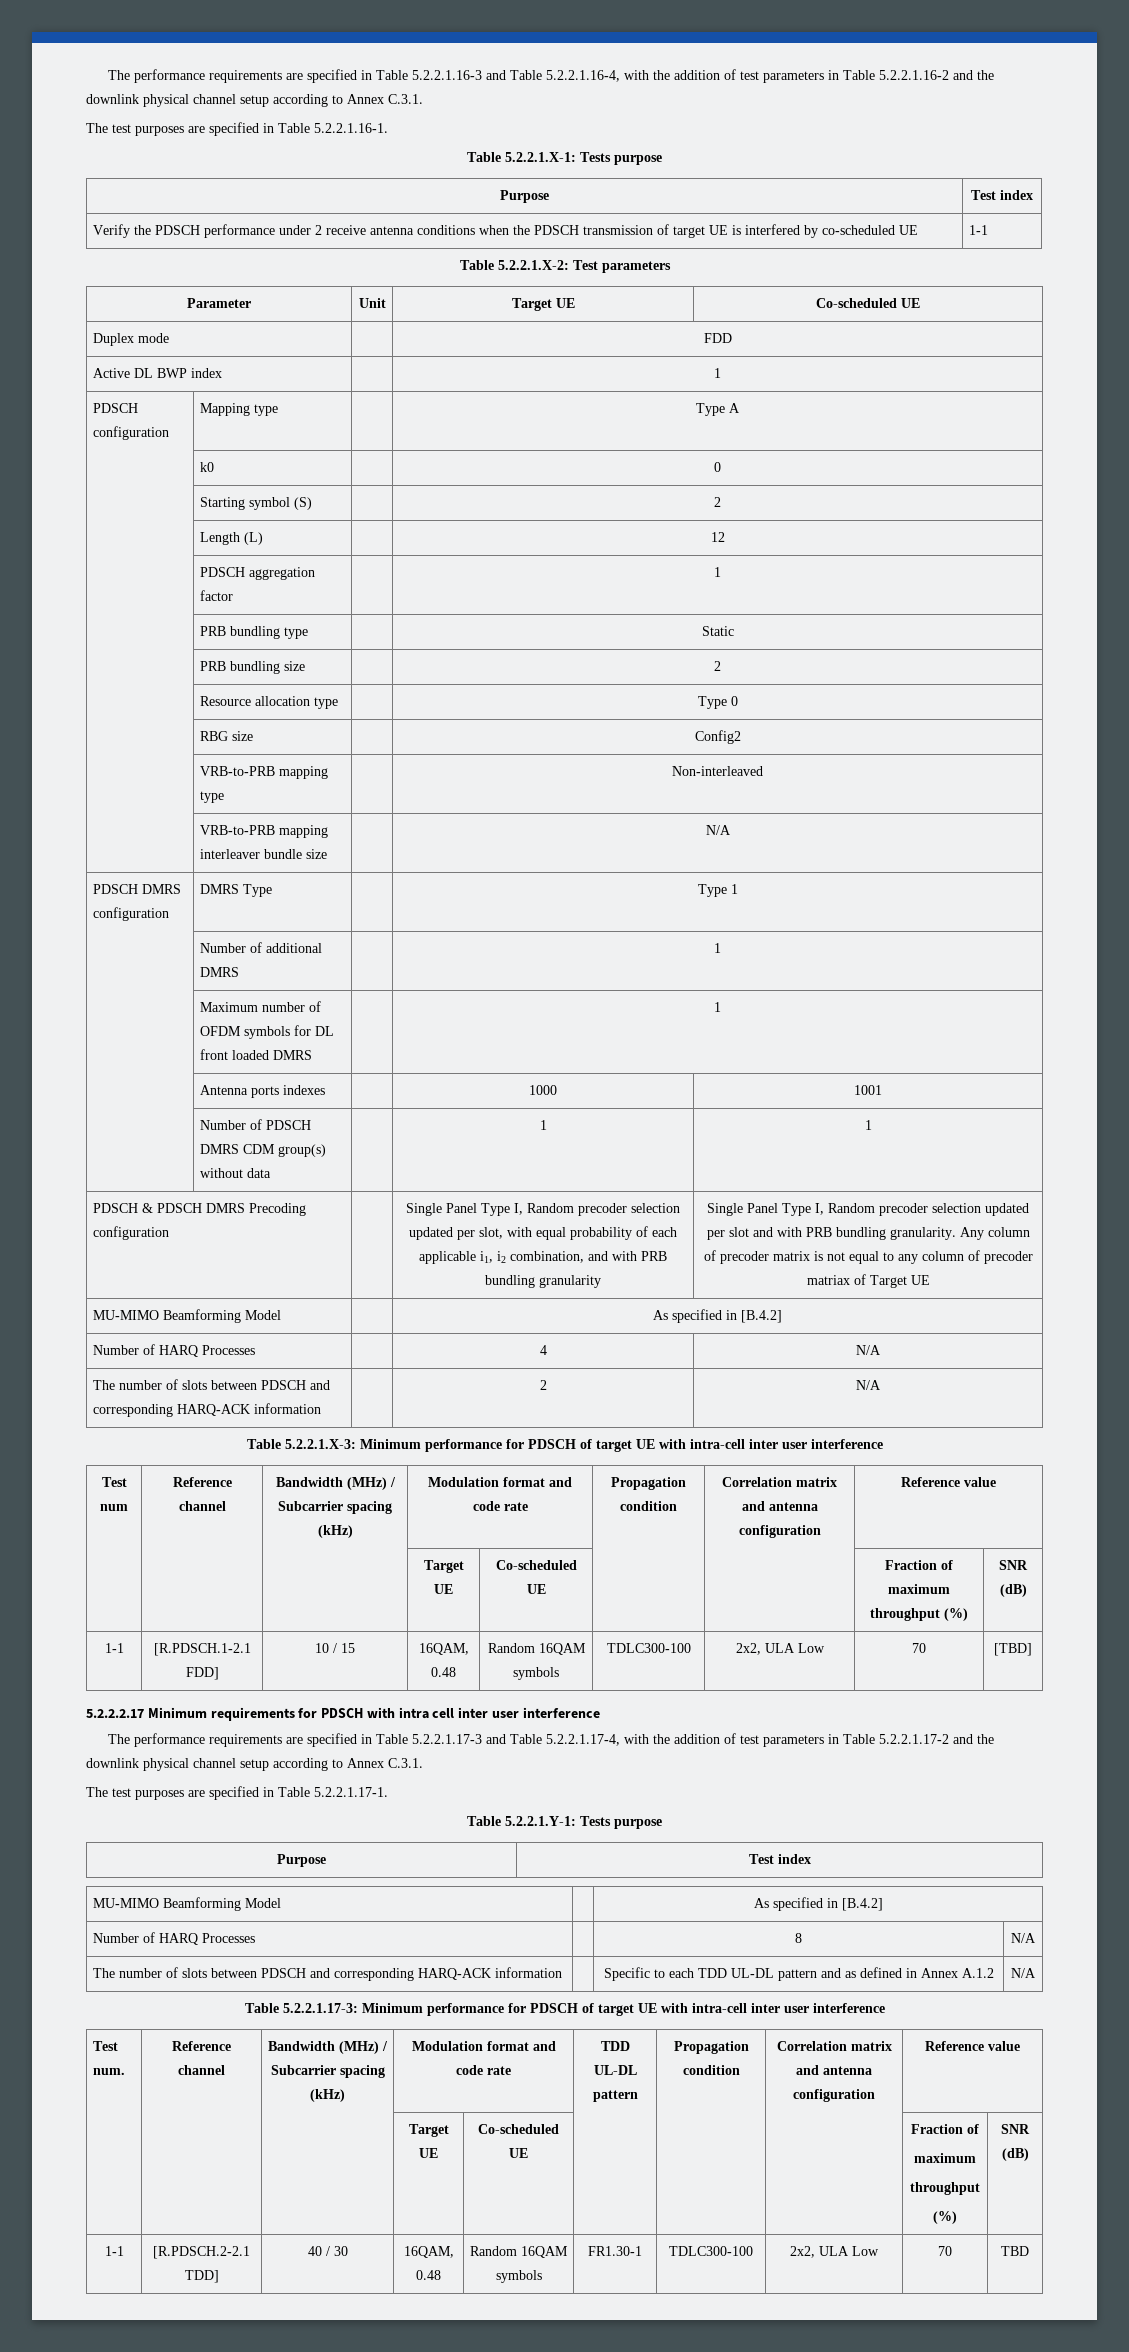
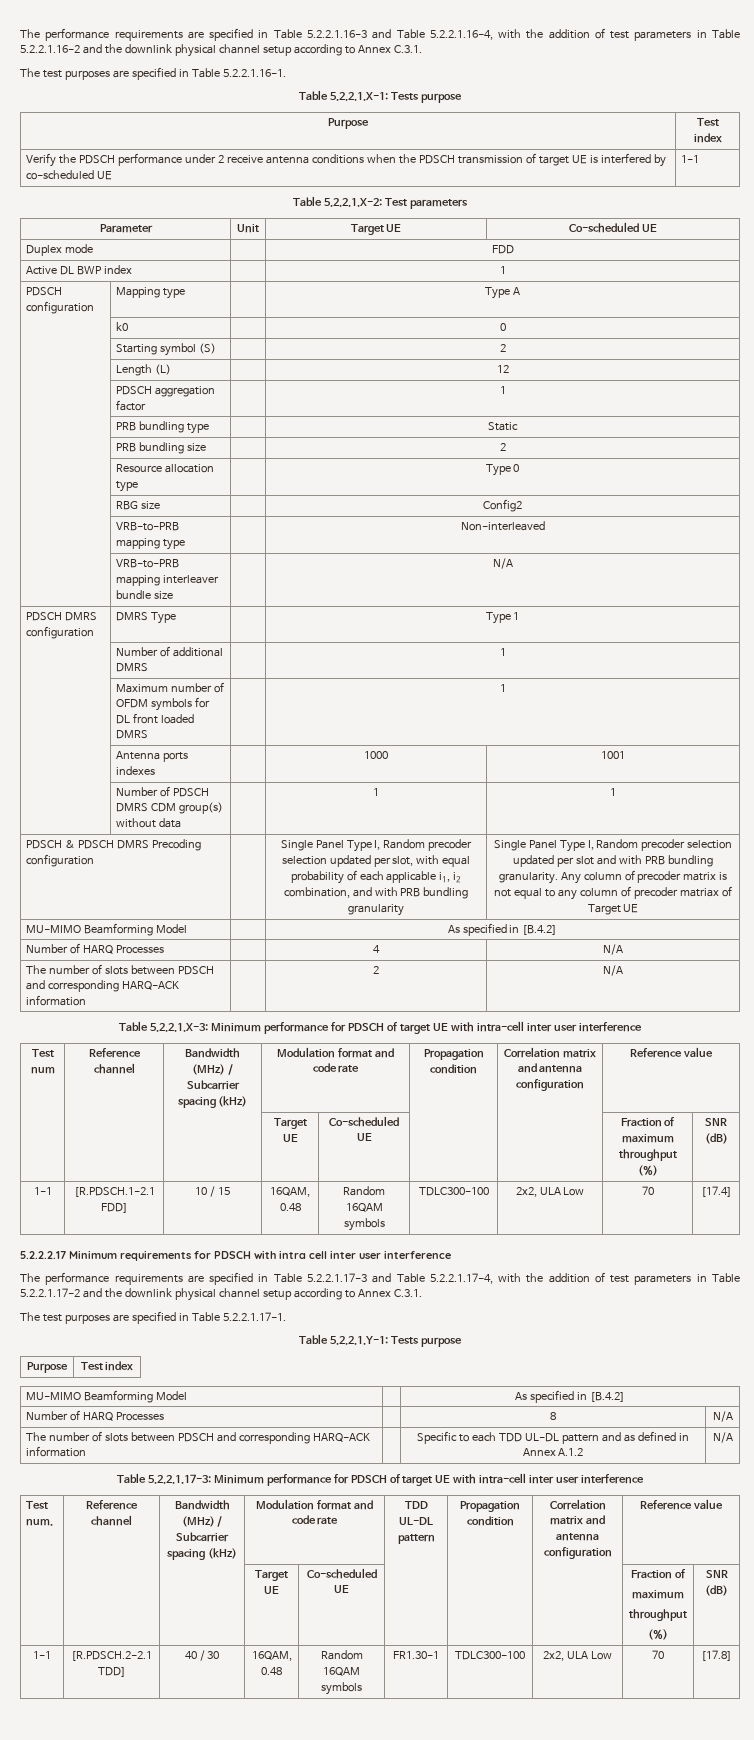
- 1-1 | [R.PDSCH.1-2.1 FDD] | 10 / 15 | 16QAM, 0.48 | Random 16QAM symbols | TDLC300-100 | 2x2, ULA Low | 70 | [TBD]
+ 1-1 | [R.PDSCH.1-2.1 FDD] | 10 / 15 | 16QAM, 0.48 | Random 16QAM symbols | TDLC300-100 | 2x2, ULA Low | 70 | [17.4]
- 1-1 | [R.PDSCH.2-2.1 TDD] | 40 / 30 | 16QAM, 0.48 | Random 16QAM symbols | FR1.30-1 | TDLC300-100 | 2x2, ULA Low | 70 | TBD
+ 1-1 | [R.PDSCH.2-2.1 TDD] | 40 / 30 | 16QAM, 0.48 | Random 16QAM symbols | FR1.30-1 | TDLC300-100 | 2x2, ULA Low | 70 | [17.8]

